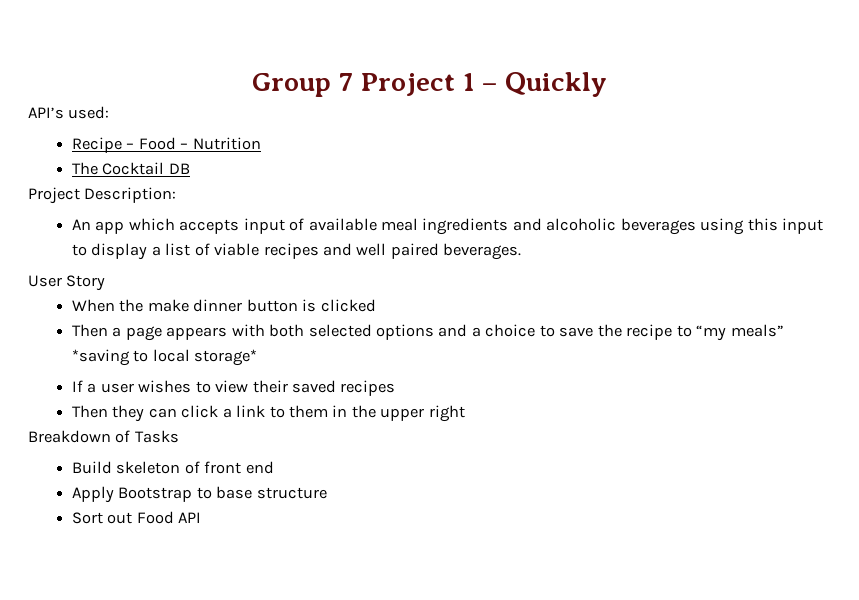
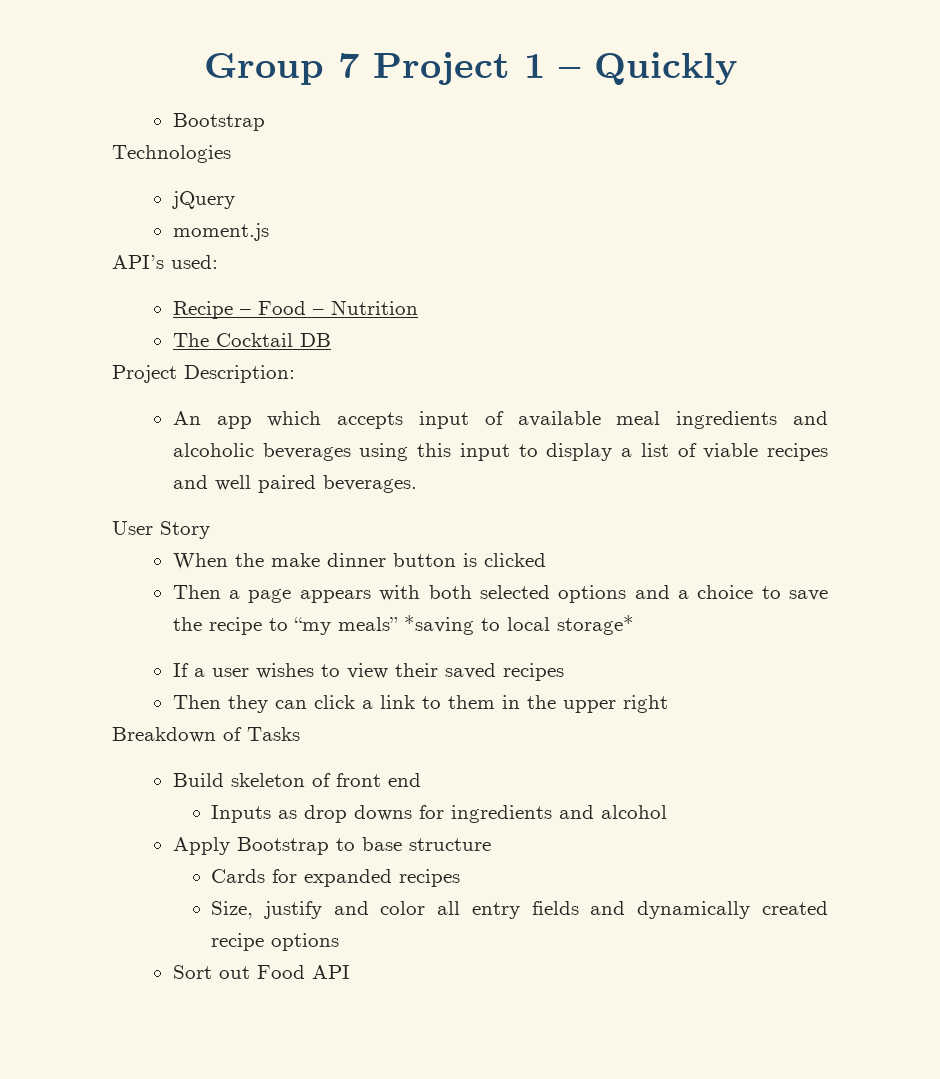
  Group 7 Project 1 – Quickly
+ Bootstrap
+ Technologies
+ jQuery
+ moment.js
+ Inputs as drop downs for ingredients and alcohol
+ Cards for expanded recipes
+ Size, justify and color all entry fields and dynamically created recipe options

